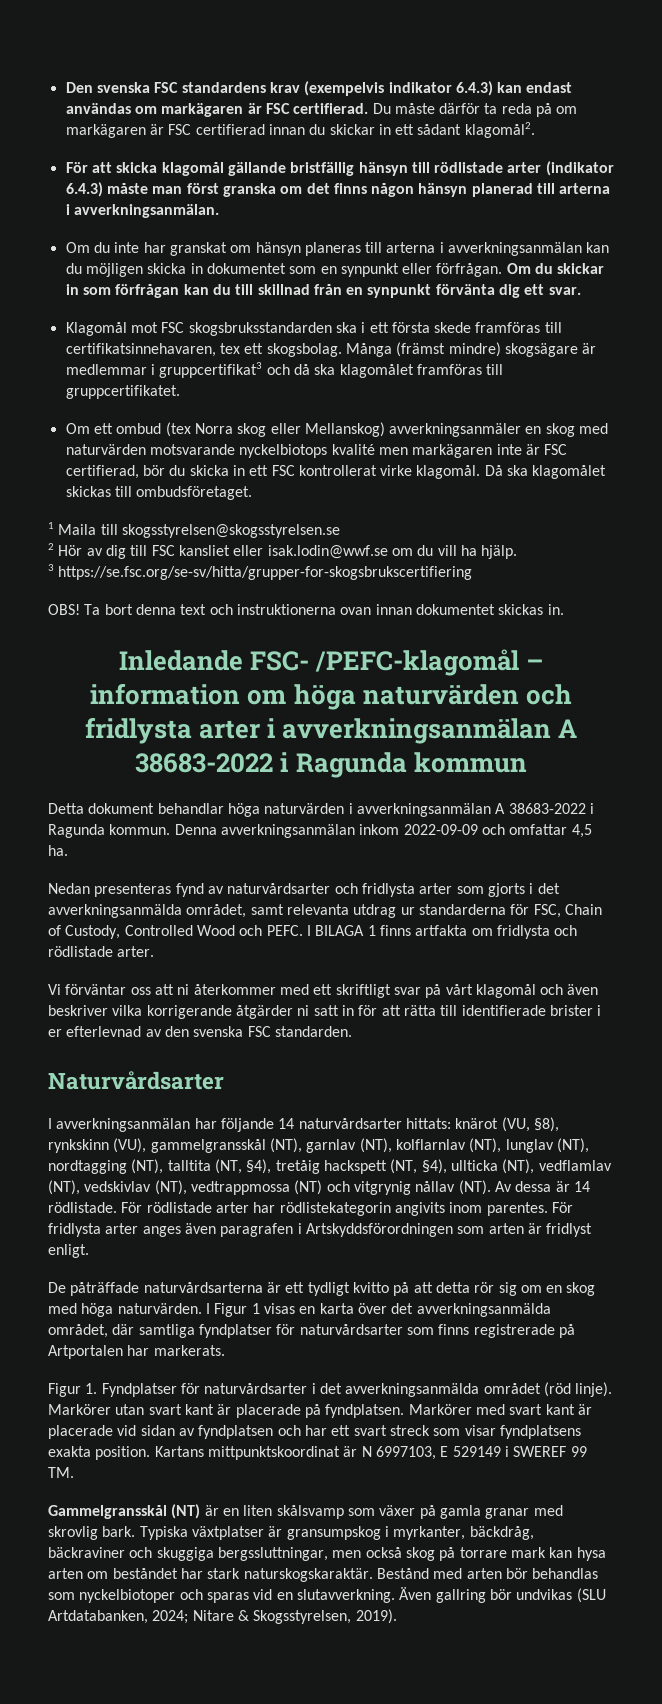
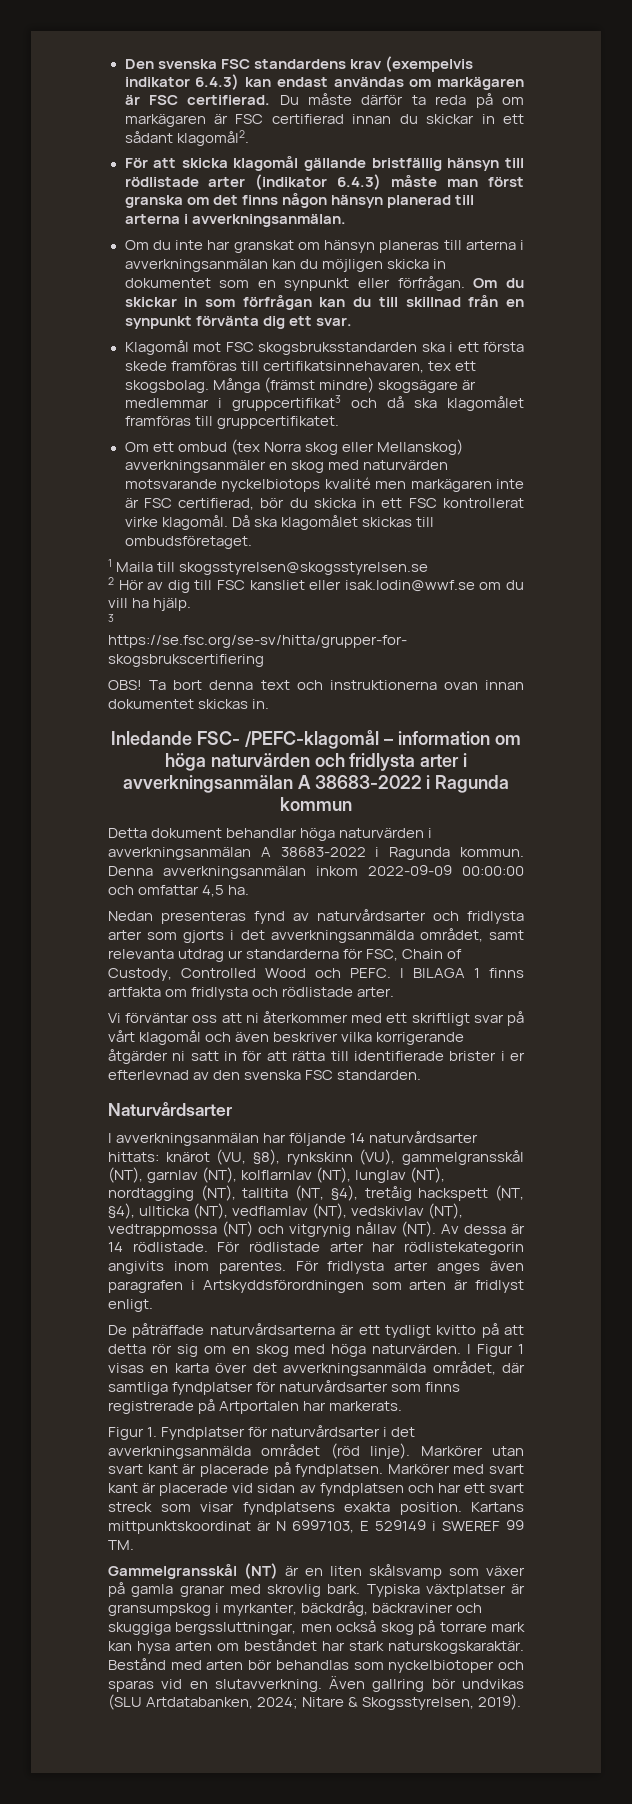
- Denna avverkningsanmälan inkom 2022-09-09 och omfattar 4,5 ha.
+ Denna avverkningsanmälan inkom 2022-09-09 00:00:00 och omfattar 4,5 ha.

